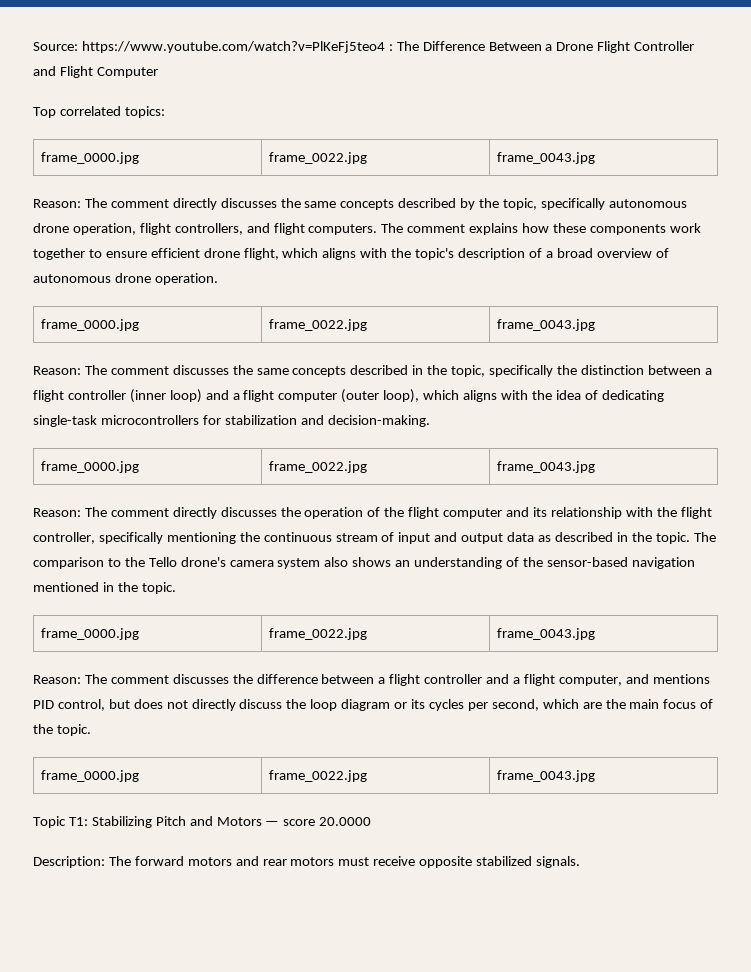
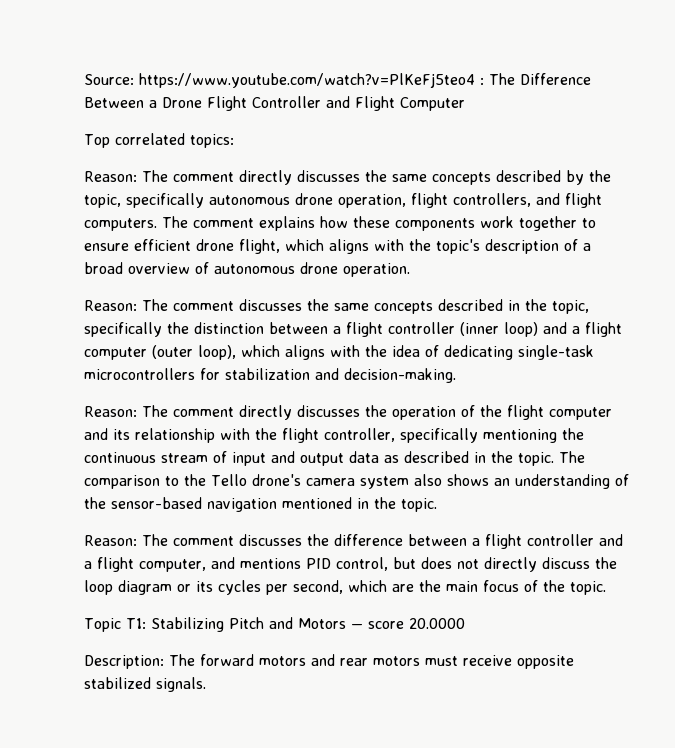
  Top correlated topics:
- frame_0000.jpg | frame_0022.jpg | frame_0043.jpg
  The comment explains how these components work together to ensure efficient drone flight, which aligns with the topic's description of a broad overview of autonomous drone operation.
- frame_0000.jpg | frame_0022.jpg | frame_0043.jpg
  Reason: The comment discusses the same concepts described in the topic, specifically the distinction between a flight controller (inner loop) and a flight computer (outer loop), which aligns with the idea of dedicating single-task microcontrollers for stabilization and decision-making.
- frame_0000.jpg | frame_0022.jpg | frame_0043.jpg
  The comparison to the Tello drone's camera system also shows an understanding of the sensor-based navigation mentioned in the topic.
- frame_0000.jpg | frame_0022.jpg | frame_0043.jpg
  Reason: The comment discusses the difference between a flight controller and a flight computer, and mentions PID control, but does not directly discuss the loop diagram or its cycles per second, which are the main focus of the topic.
- frame_0000.jpg | frame_0022.jpg | frame_0043.jpg

